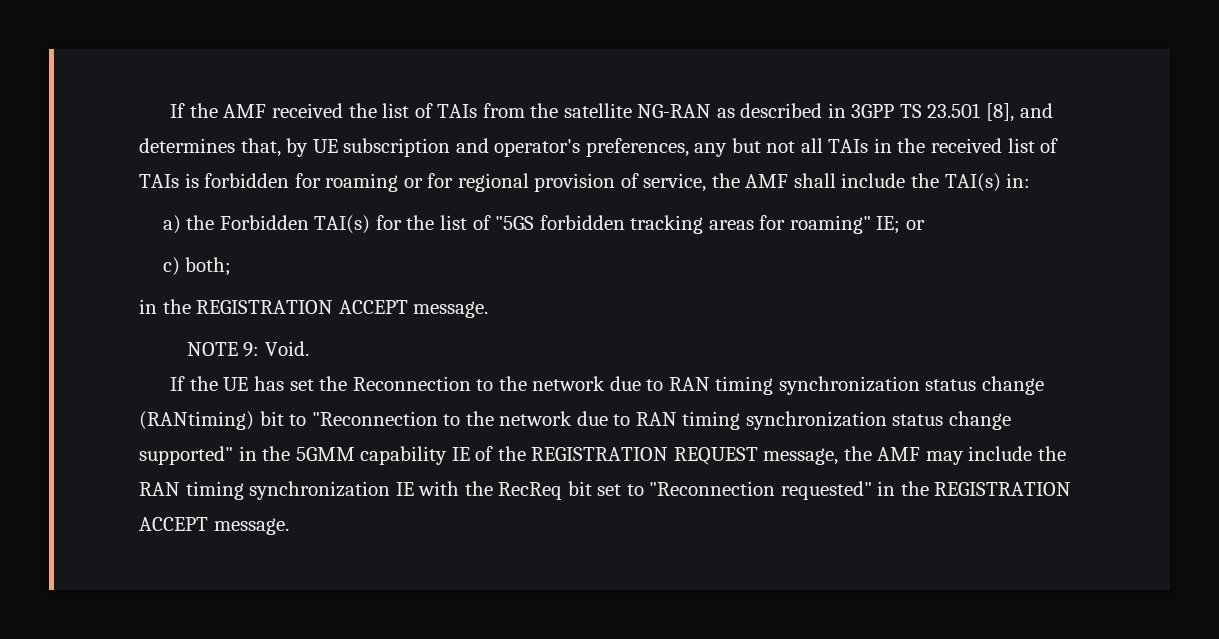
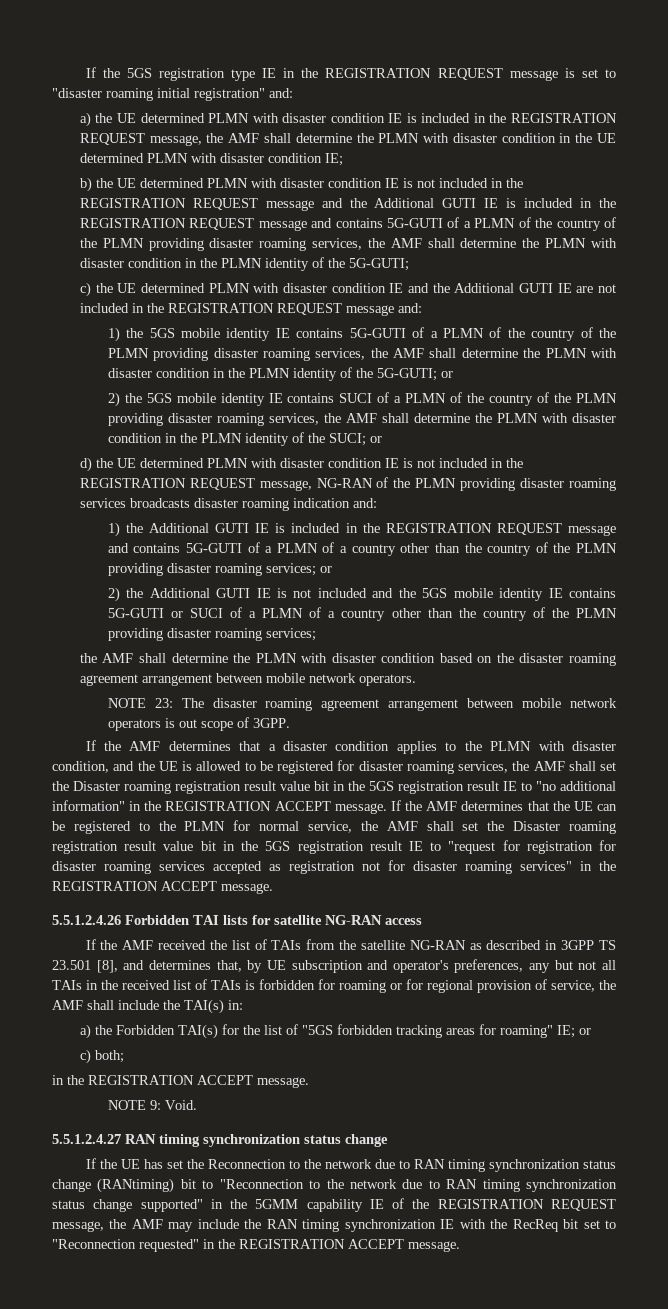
+ If the 5GS registration type IE in the REGISTRATION REQUEST message is set to "disaster roaming initial registration" and:
+ a) the UE determined PLMN with disaster condition IE is included in the REGISTRATION REQUEST message, the AMF shall determine the PLMN with disaster condition in the UE determined PLMN with disaster condition IE;
+ b) the UE determined PLMN with disaster condition IE is not included in the REGISTRATION REQUEST message and the Additional GUTI IE is included in the REGISTRATION REQUEST message and contains 5G-GUTI of a PLMN of the country of the PLMN providing disaster roaming services, the AMF shall determine the PLMN with disaster condition in the PLMN identity of the 5G-GUTI;
+ c) the UE determined PLMN with disaster condition IE and the Additional GUTI IE are not included in the REGISTRATION REQUEST message and:
+ 1) the 5GS mobile identity IE contains 5G-GUTI of a PLMN of the country of the PLMN providing disaster roaming services, the AMF shall determine the PLMN with disaster condition in the PLMN identity of the 5G-GUTI; or
+ 2) the 5GS mobile identity IE contains SUCI of a PLMN of the country of the PLMN providing disaster roaming services, the AMF shall determine the PLMN with disaster condition in the PLMN identity of the SUCI; or
+ d) the UE determined PLMN with disaster condition IE is not included in the REGISTRATION REQUEST message, NG-RAN of the PLMN providing disaster roaming services broadcasts disaster roaming indication and:
+ 1) the Additional GUTI IE is included in the REGISTRATION REQUEST message and contains 5G-GUTI of a PLMN of a country other than the country of the PLMN providing disaster roaming services; or
+ 2) the Additional GUTI IE is not included and the 5GS mobile identity IE contains 5G-GUTI or SUCI of a PLMN of a country other than the country of the PLMN providing disaster roaming services;
+ the AMF shall determine the PLMN with disaster condition based on the disaster roaming agreement arrangement between mobile network operators.
+ NOTE 23: The disaster roaming agreement arrangement between mobile network operators is out scope of 3GPP.
+ If the AMF determines that a disaster condition applies to the PLMN with disaster condition, and the UE is allowed to be registered for disaster roaming services, the AMF shall set the Disaster roaming registration result value bit in the 5GS registration result IE to "no additional information" in the REGISTRATION ACCEPT message. If the AMF determines that the UE can be registered to the PLMN for normal service, the AMF shall set the Disaster roaming registration result value bit in the 5GS registration result IE to "request for registration for disaster roaming services accepted as registration not for disaster roaming services" in the REGISTRATION ACCEPT message.
+ 5.5.1.2.4.26 Forbidden TAI lists for satellite NG-RAN access
+ 5.5.1.2.4.27 RAN timing synchronization status change

